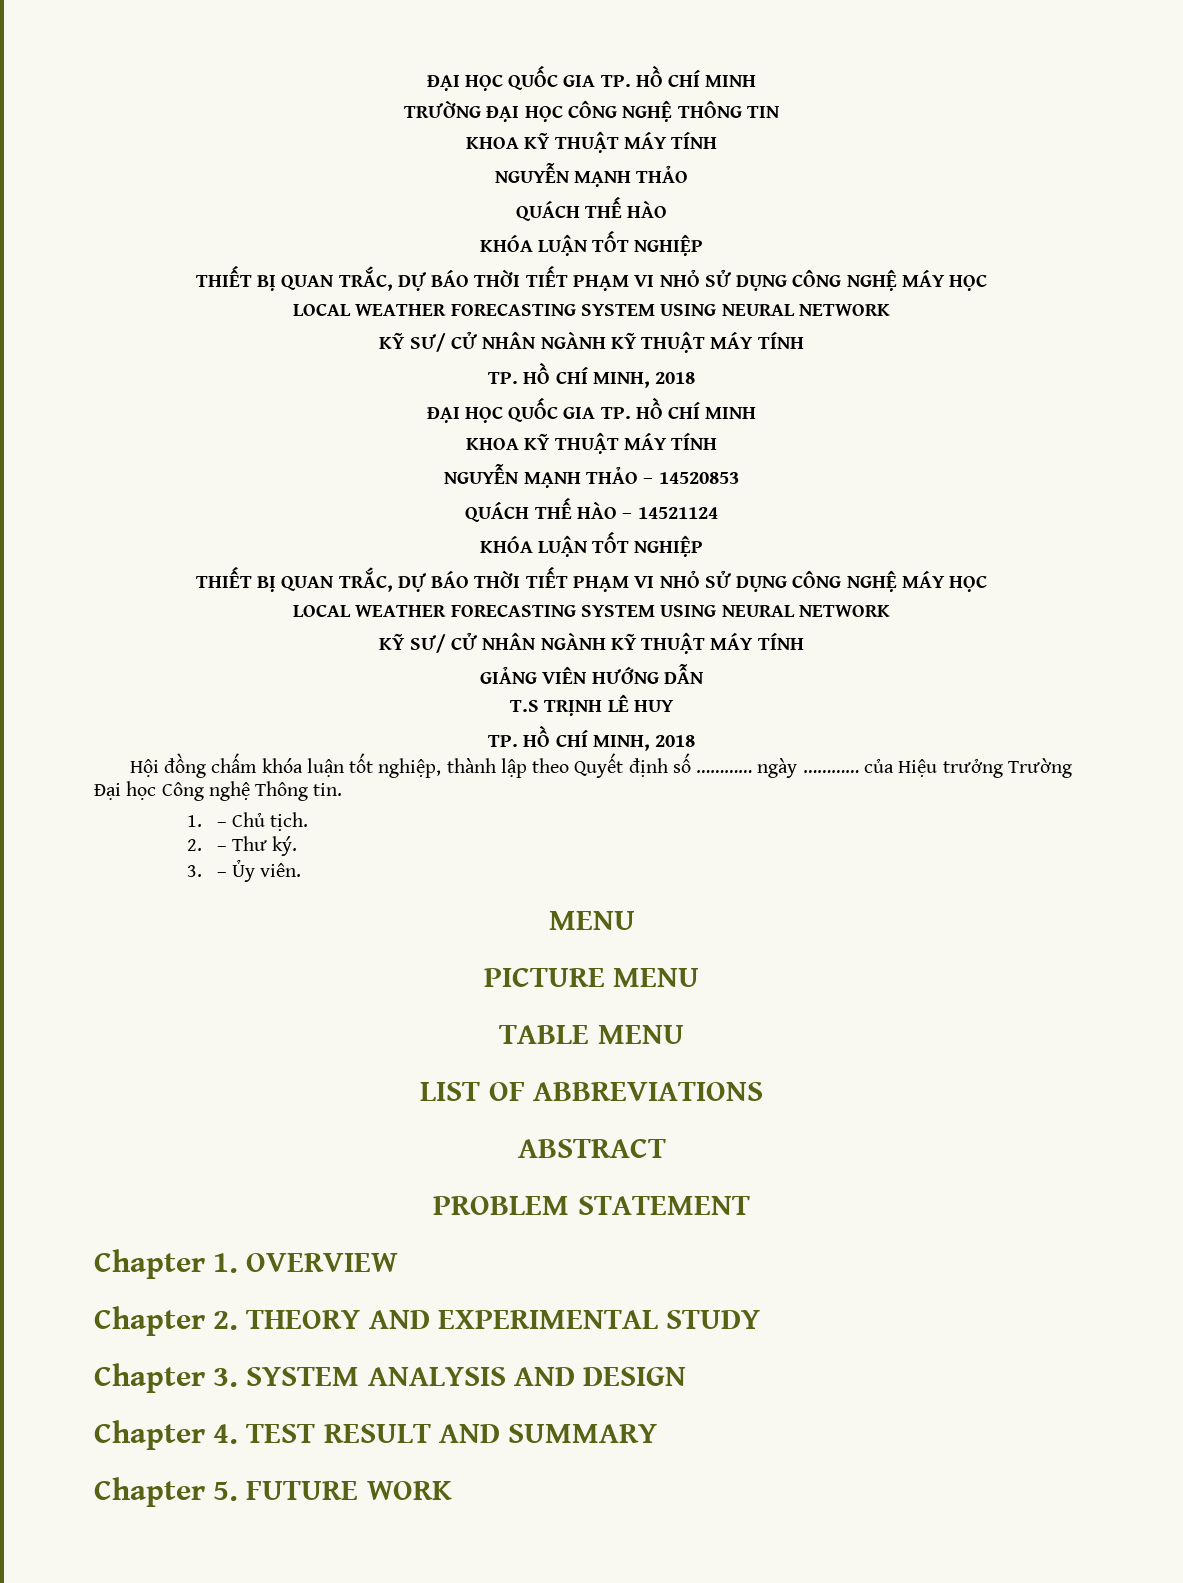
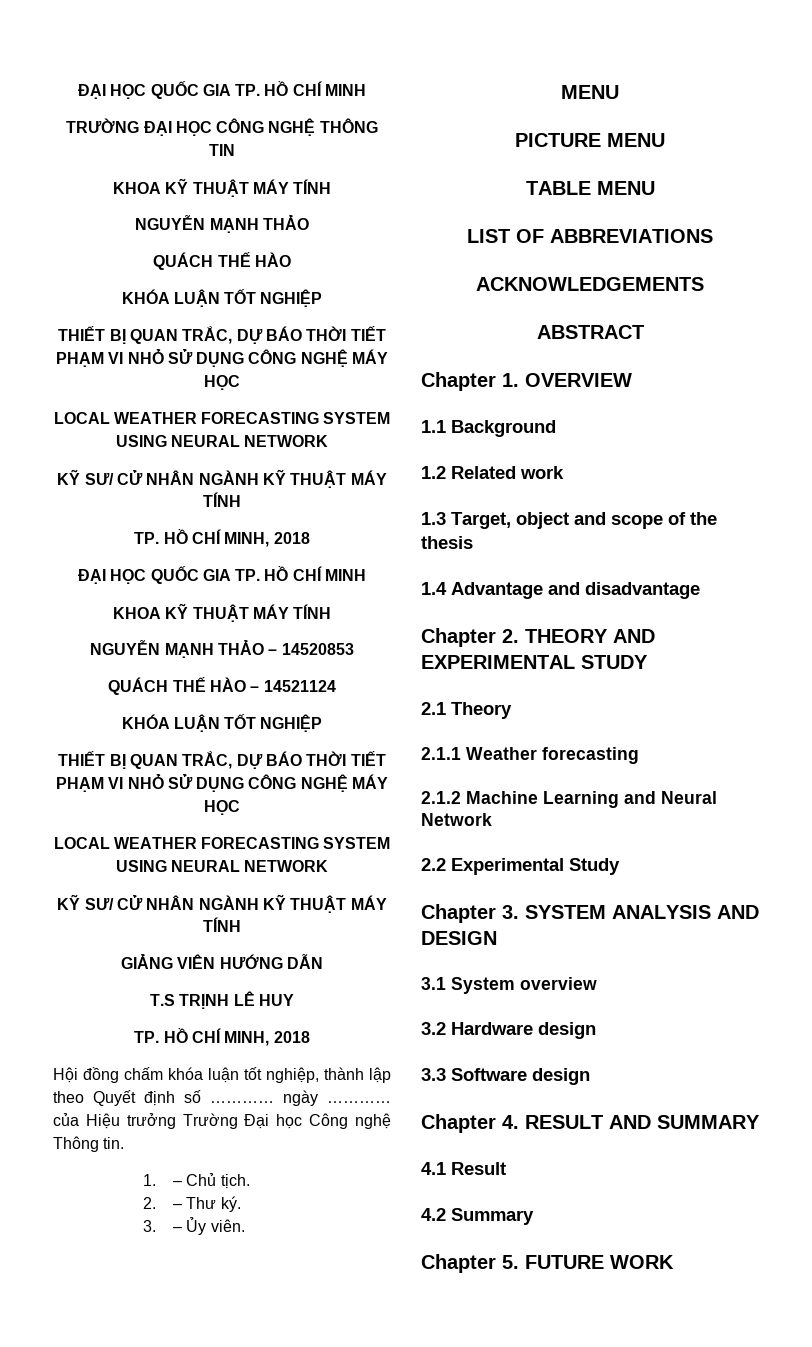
+ ACKNOWLEDGEMENTS
- PROBLEM STATEMENT
+ 1.1 Background
+ 1.2 Related work
+ 1.3 Target, object and scope of the thesis
+ 1.4 Advantage and disadvantage
+ 2.1 Theory
+ 2.1.1 Weather forecasting
+ 2.1.2 Machine Learning and Neural Network
+ 2.2 Experimental Study
+ 3.1 System overview
+ 3.2 Hardware design
+ 3.3 Software design
- Chapter 4. TEST RESULT AND SUMMARY
+ Chapter 4. RESULT AND SUMMARY
+ 4.1 Result
+ 4.2 Summary

